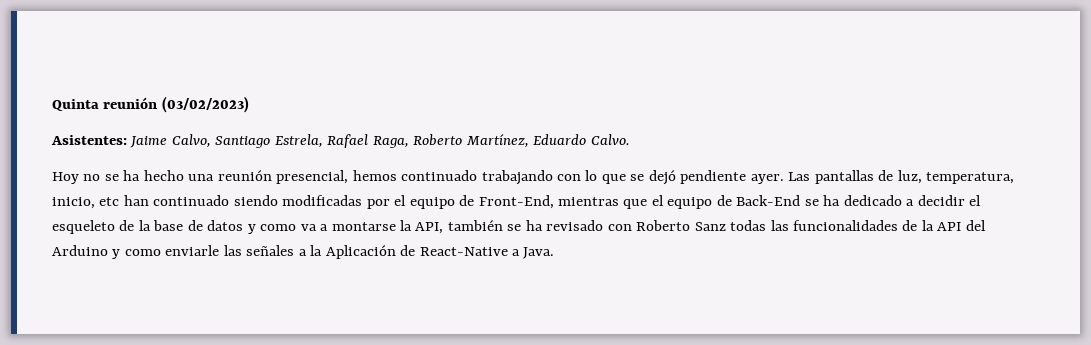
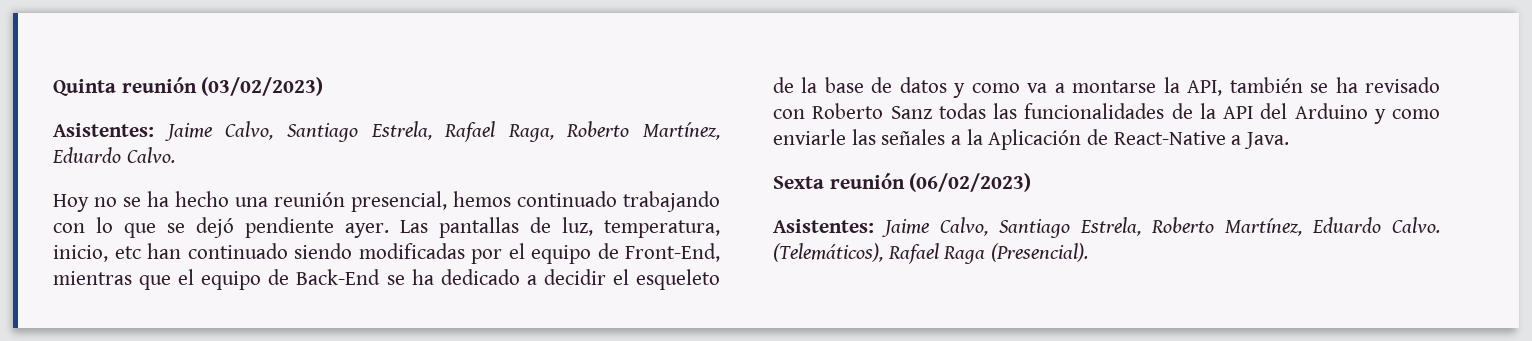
+ Sexta reunión (06/02/2023)
+ Asistentes: Jaime Calvo, Santiago Estrela, Roberto Martínez, Eduardo Calvo. (Telemáticos), Rafael Raga (Presencial).

